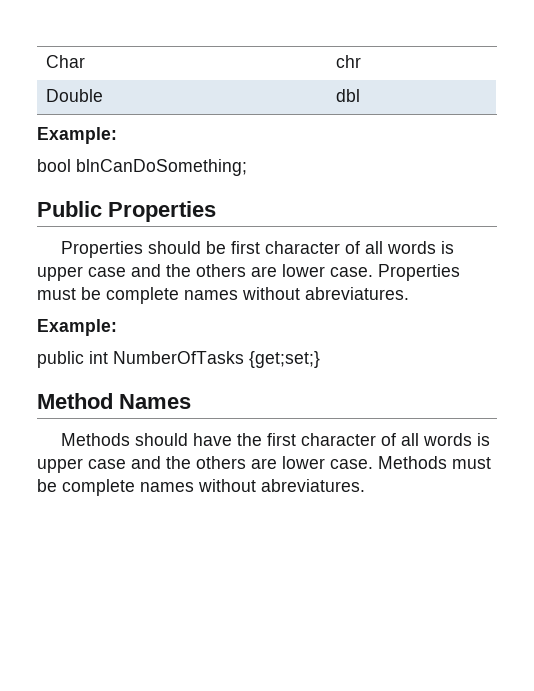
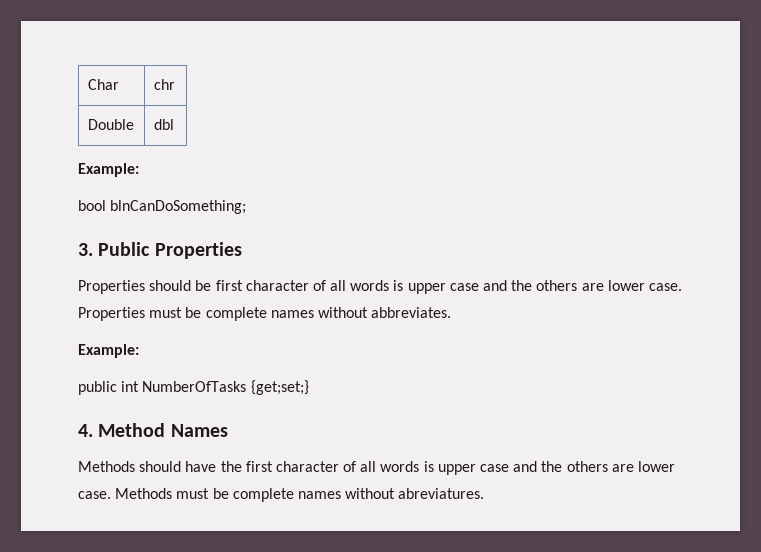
- Public Properties
+ 3. Public Properties
- Properties must be complete names without abreviatures.
+ Properties must be complete names without abbreviates.
- Method Names
+ 4. Method Names

